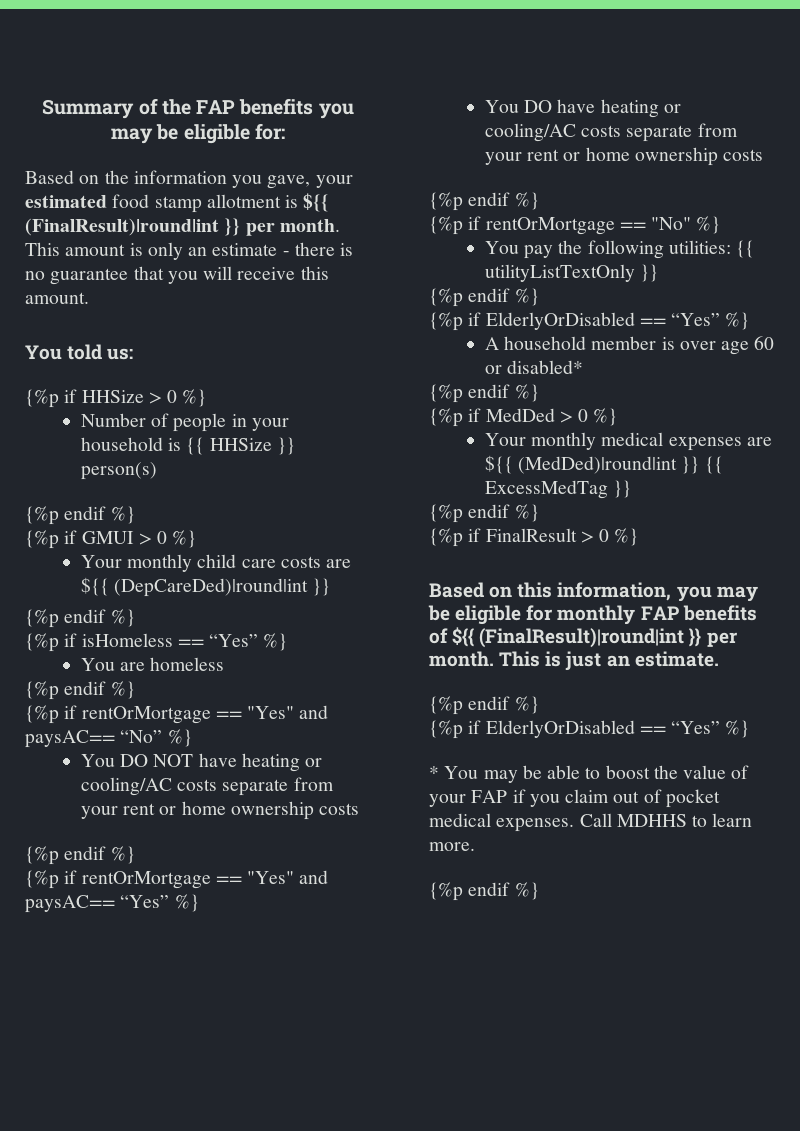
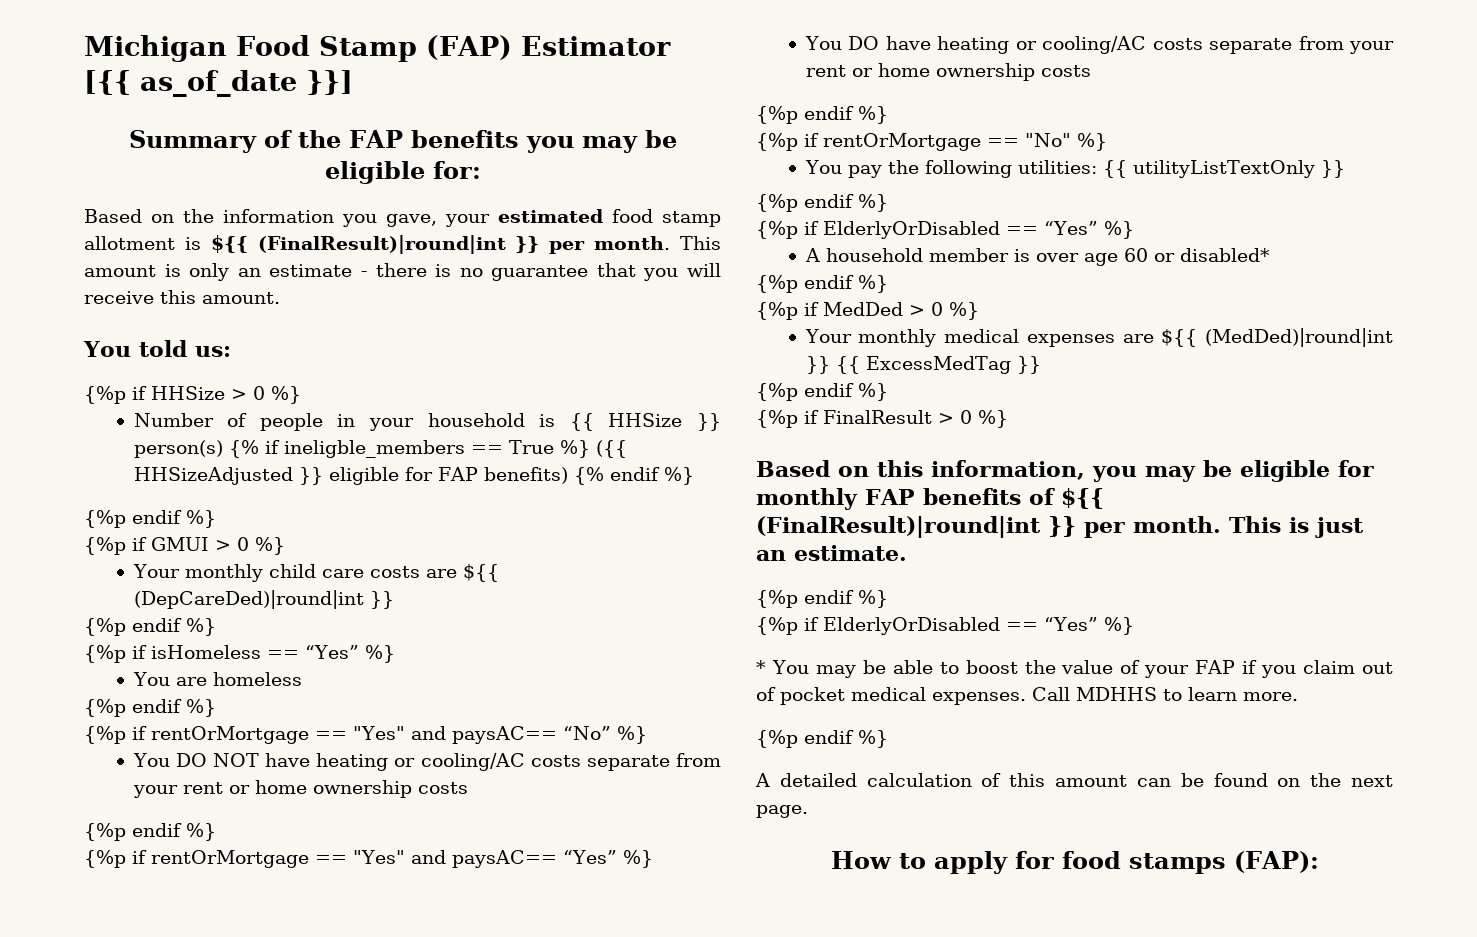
+ Michigan Food Stamp (FAP) Estimator [{{ as_of_date }}]
- Number of people in your household is {{ HHSize }} person(s)
+ Number of people in your household is {{ HHSize }} person(s) {% if ineligble_members == True %} ({{ HHSizeAdjusted }} eligible for FAP benefits) {% endif %}
+ A detailed calculation of this amount can be found on the next page.
+ How to apply for food stamps (FAP):

